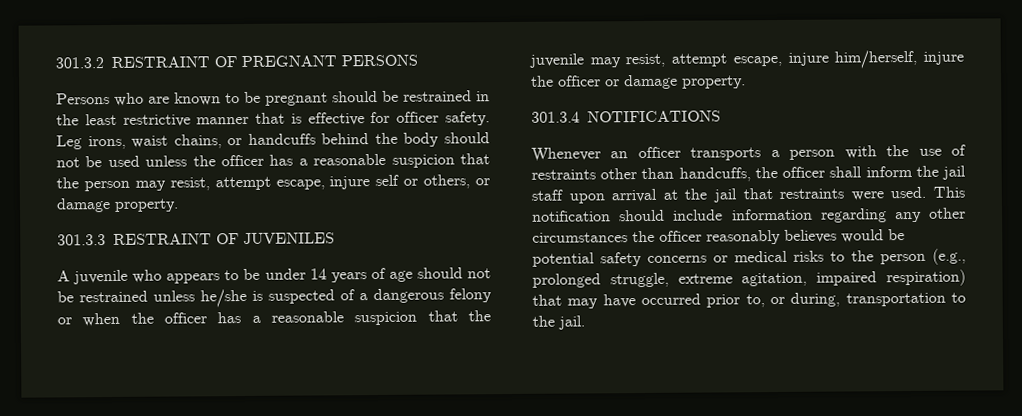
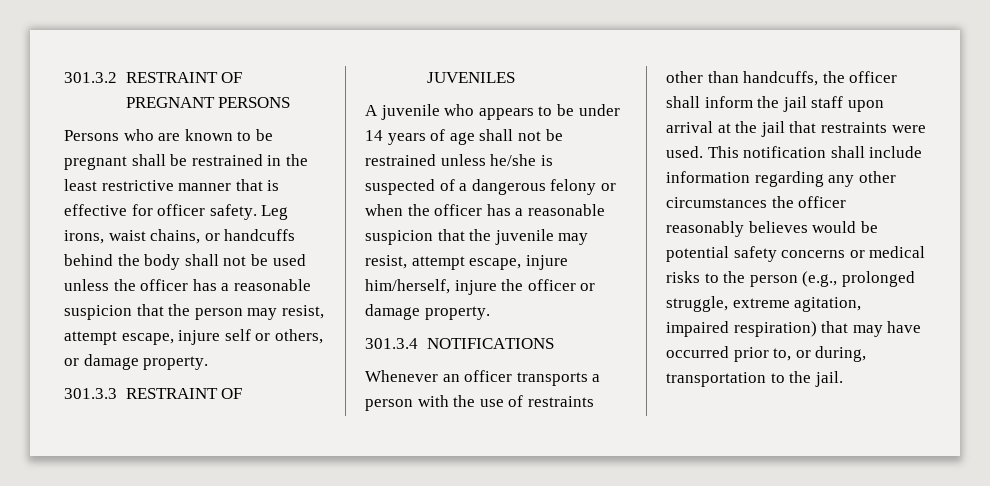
- Persons who are known to be pregnant should be restrained in the least restrictive manner that is effective for officer safety.
+ Persons who are known to be pregnant shall be restrained in the least restrictive manner that is effective for officer safety.
- Leg irons, waist chains, or handcuffs behind the body should not be used unless the officer has a reasonable suspicion that the person may resist, attempt escape, injure self or others, or damage property.
+ Leg irons, waist chains, or handcuffs behind the body shall not be used unless the officer has a reasonable suspicion that the person may resist, attempt escape, injure self or others, or damage property.
- A juvenile who appears to be under 14 years of age should not be restrained unless he/she is suspected of a dangerous felony or when the officer has a reasonable suspicion that the juvenile may resist, attempt escape, injure him/herself, injure the officer or damage property.
+ A juvenile who appears to be under 14 years of age shall not be restrained unless he/she is suspected of a dangerous felony or when the officer has a reasonable suspicion that the juvenile may resist, attempt escape, injure him/herself, injure the officer or damage property.
- This notification should include information regarding any other circumstances the officer reasonably believes would be potential safety concerns or medical risks to the person (e.g., prolonged struggle, extreme agitation, impaired respiration) that may have occurred prior to, or during, transportation to the jail.
+ This notification shall include information regarding any other circumstances the officer reasonably believes would be potential safety concerns or medical risks to the person (e.g., prolonged struggle, extreme agitation, impaired respiration) that may have occurred prior to, or during, transportation to the jail.

